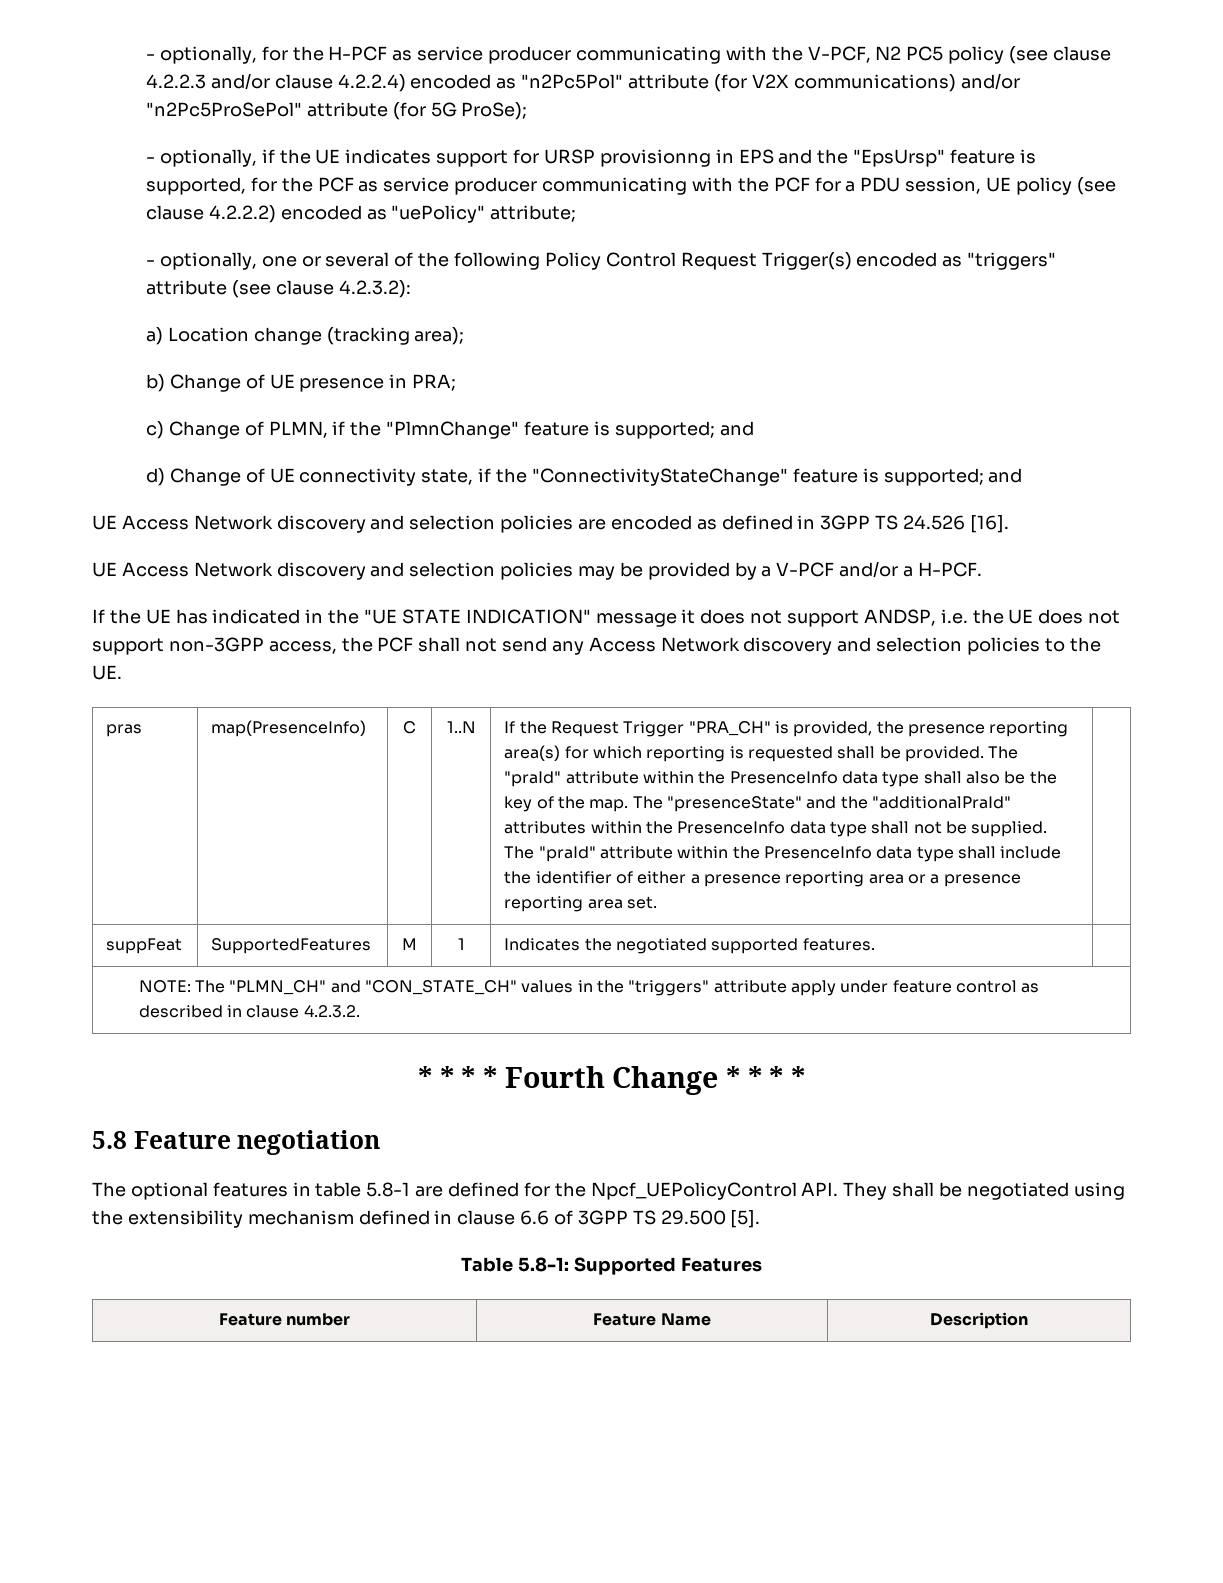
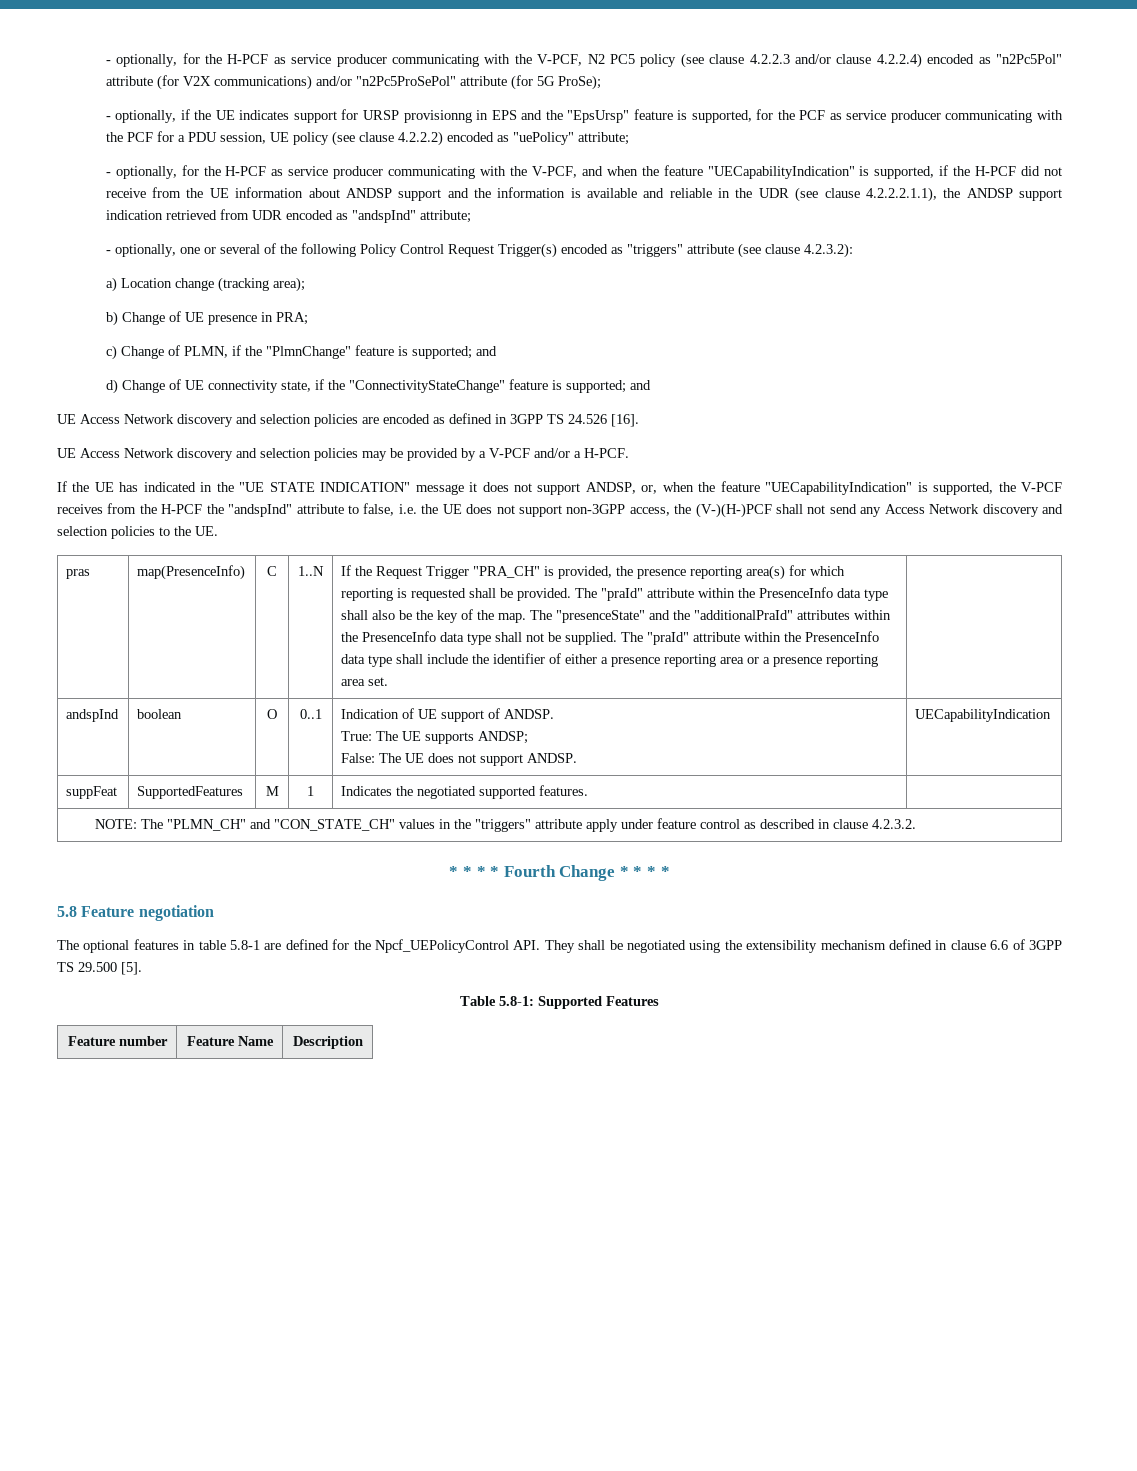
+ - optionally, for the H-PCF as service producer communicating with the V-PCF, and when the feature "UECapabilityIndication" is supported, if the H-PCF did not receive from the UE information about ANDSP support and the information is available and reliable in the UDR (see clause 4.2.2.2.1.1), the ANDSP support indication retrieved from UDR encoded as "andspInd" attribute;
- If the UE has indicated in the "UE STATE INDICATION" message it does not support ANDSP, i.e. the UE does not support non-3GPP access, the PCF shall not send any Access Network discovery and selection policies to the UE.
+ If the UE has indicated in the "UE STATE INDICATION" message it does not support ANDSP, or, when the feature "UECapabilityIndication" is supported, the V-PCF receives from the H-PCF the "andspInd" attribute to false, i.e. the UE does not support non-3GPP access, the (V-)(H-)PCF shall not send any Access Network discovery and selection policies to the UE.
+ andspInd | boolean | O | 0..1 | Indication of UE support of ANDSP.
+ True: The UE supports ANDSP;
+ False: The UE does not support ANDSP. | UECapabilityIndication

